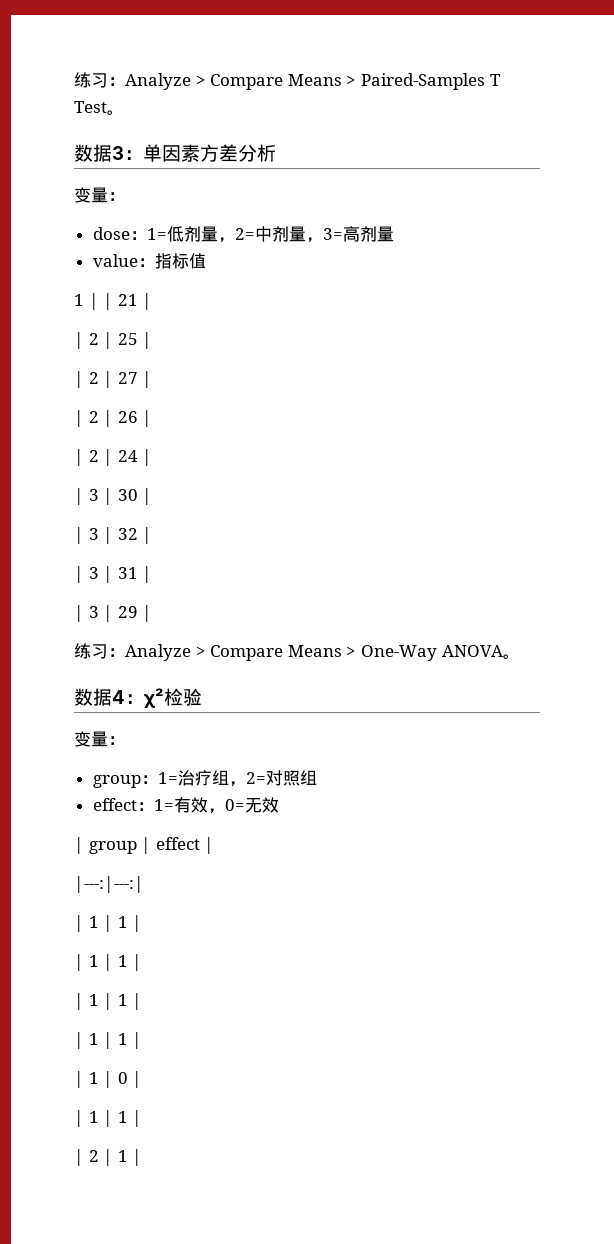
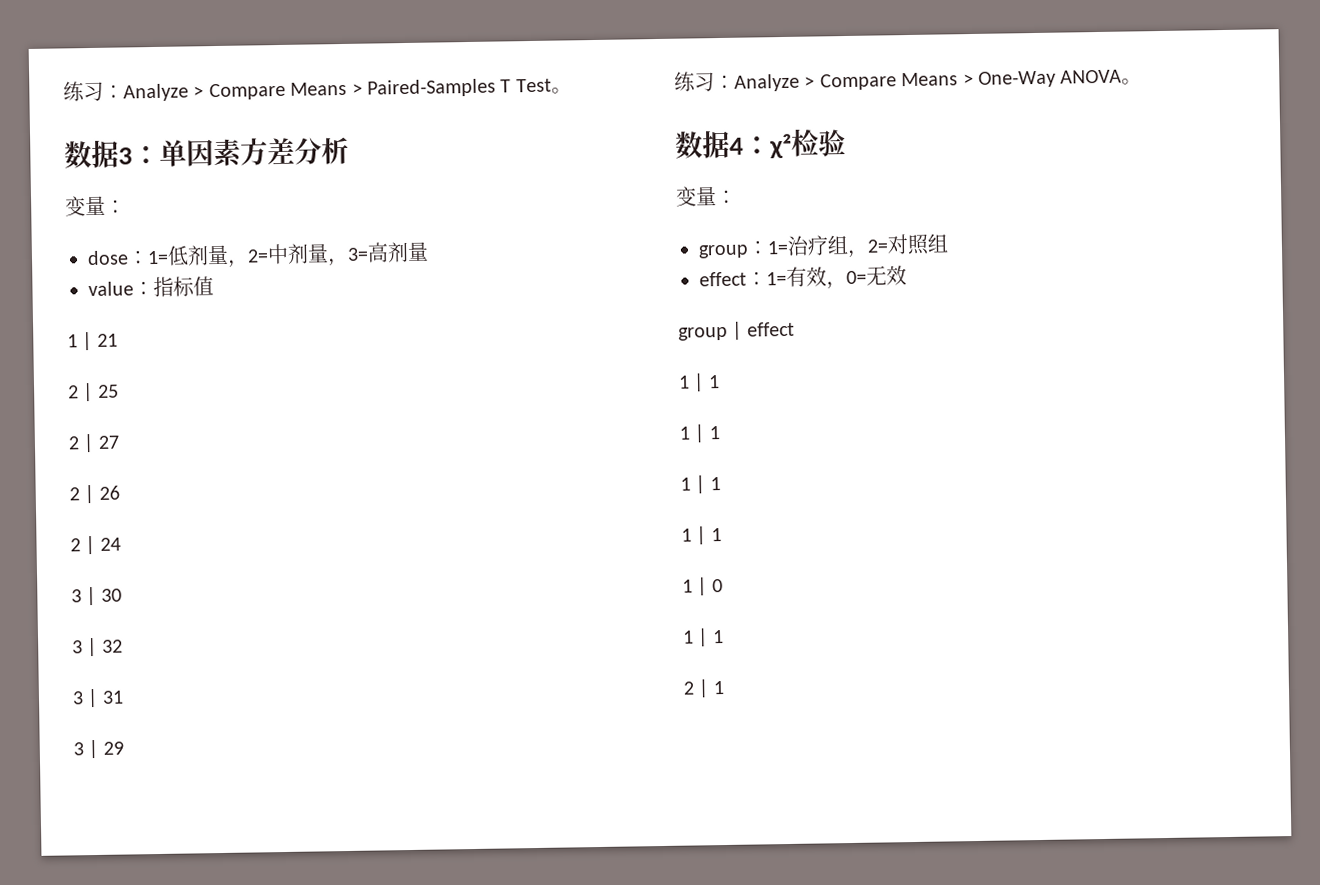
- 1 | | 21 |
- | 2 | 25 |
- | 2 | 27 |
- | 2 | 26 |
- | 2 | 24 |
- | 3 | 30 |
- | 3 | 32 |
- | 3 | 31 |
- | 3 | 29 |
+ 1 | 21
+ 2 | 25
+ 2 | 27
+ 2 | 26
+ 2 | 24
+ 3 | 30
+ 3 | 32
+ 3 | 31
+ 3 | 29
- | group | effect |
- |---:|---:|
- | 1 | 1 |
- | 1 | 1 |
- | 1 | 1 |
- | 1 | 1 |
- | 1 | 0 |
- | 1 | 1 |
- | 2 | 1 |
+ group | effect
+ 1 | 1
+ 1 | 1
+ 1 | 1
+ 1 | 1
+ 1 | 0
+ 1 | 1
+ 2 | 1

